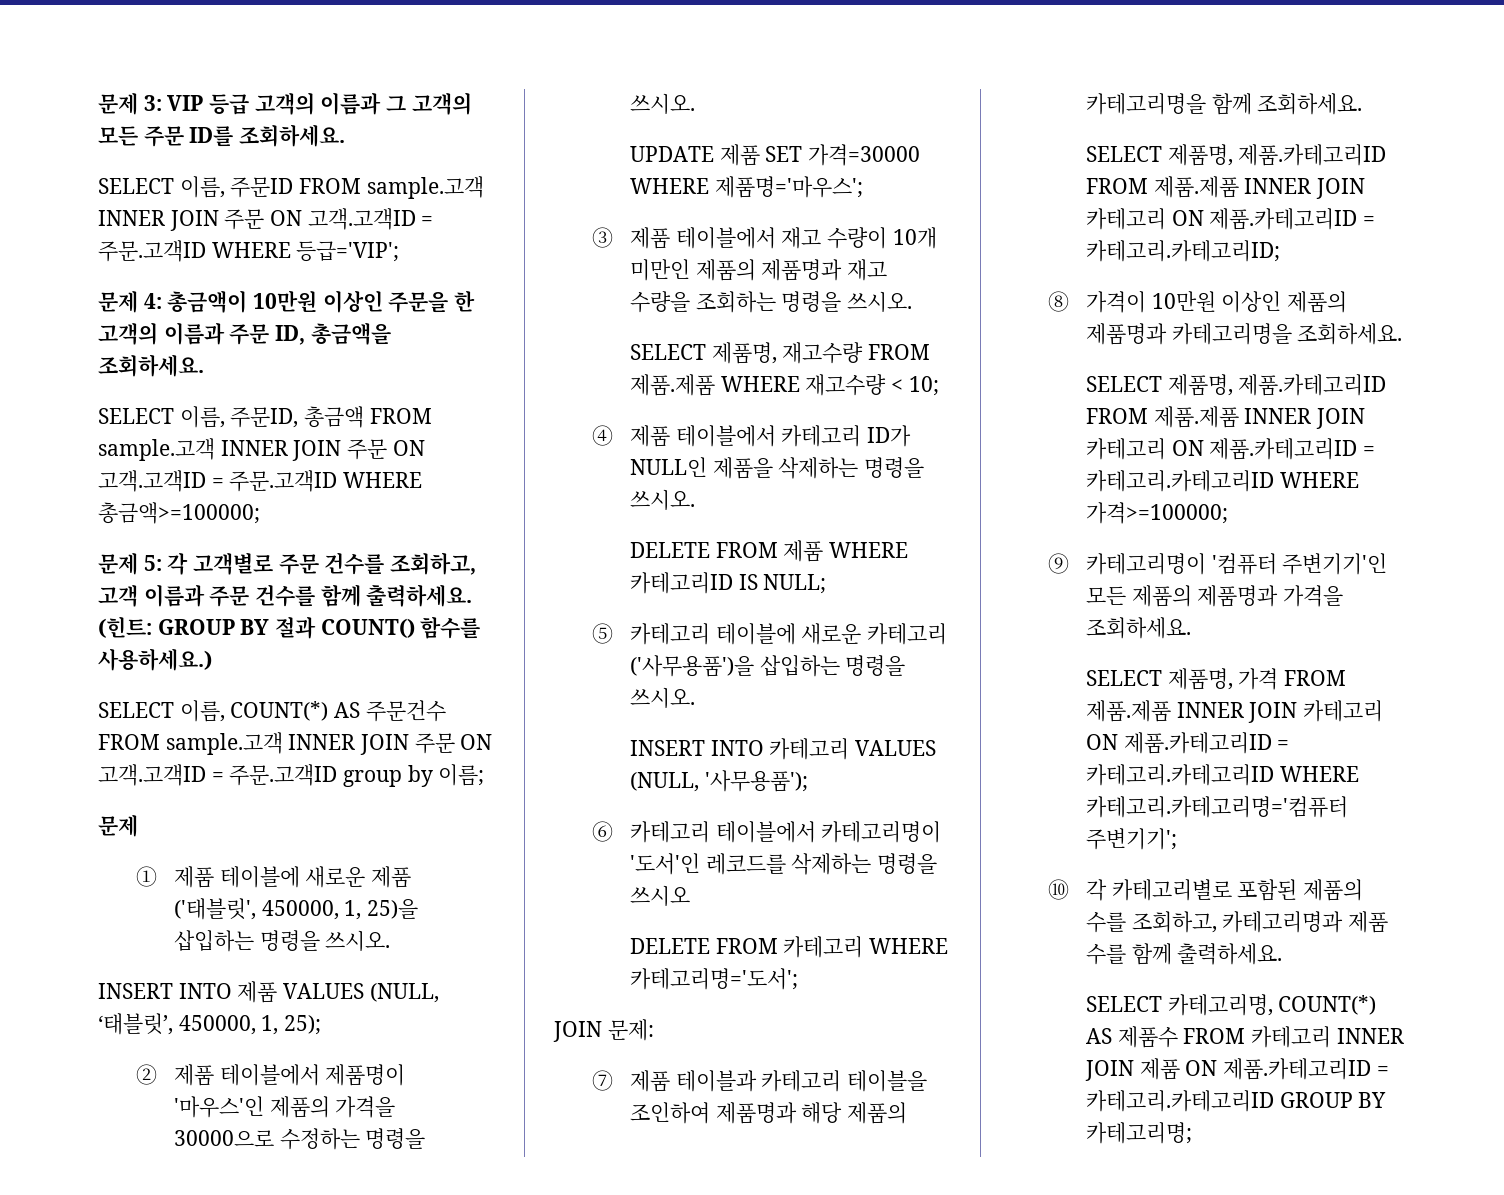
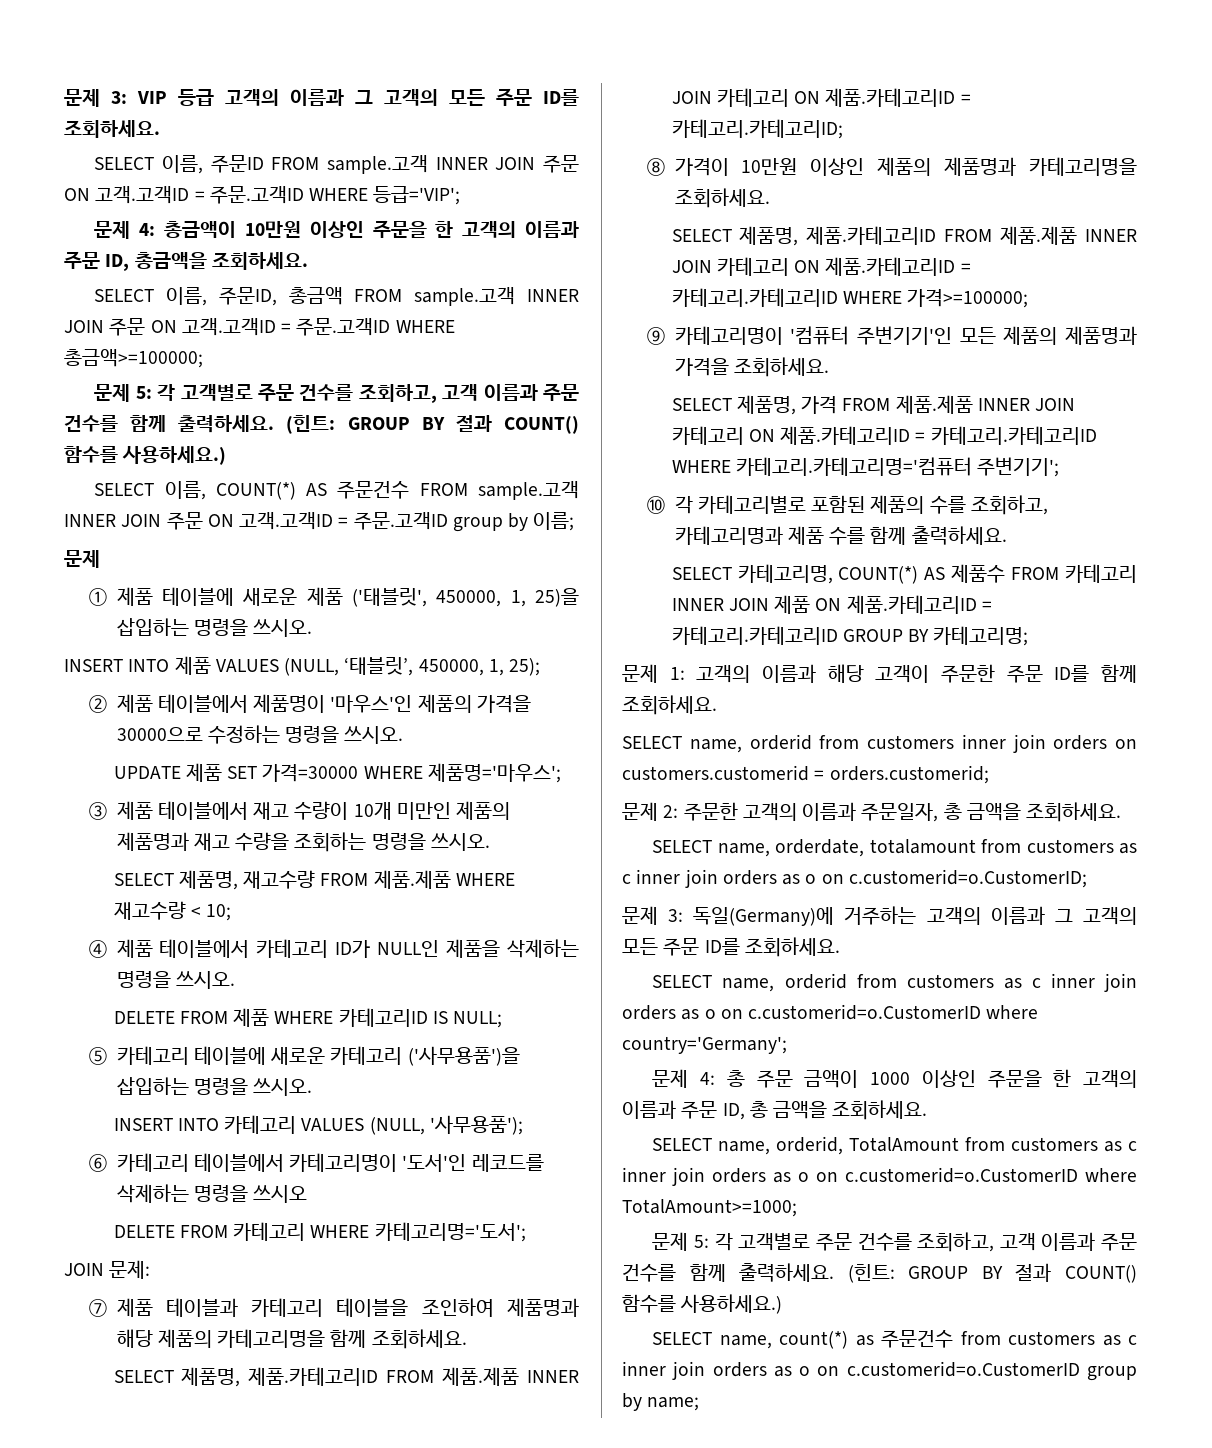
+ 문제 1: 고객의 이름과 해당 고객이 주문한 주문 ID를 함께 조회하세요.
+ SELECT name, orderid from customers inner join orders on customers.customerid = orders.customerid;
+ 문제 2: 주문한 고객의 이름과 주문일자, 총 금액을 조회하세요.
+ SELECT name, orderdate, totalamount from customers as c inner join orders as o on c.customerid=o.CustomerID;
+ 문제 3: 독일(Germany)에 거주하는 고객의 이름과 그 고객의 모든 주문 ID를 조회하세요.
+ SELECT name, orderid from customers as c inner join orders as o on c.customerid=o.CustomerID where country='Germany';
+ 문제 4: 총 주문 금액이 1000 이상인 주문을 한 고객의 이름과 주문 ID, 총 금액을 조회하세요.
+ SELECT name, orderid, TotalAmount from customers as c inner join orders as o on c.customerid=o.CustomerID where TotalAmount>=1000;
+ 문제 5: 각 고객별로 주문 건수를 조회하고, 고객 이름과 주문 건수를 함께 출력하세요. (힌트: GROUP BY 절과 COUNT() 함수를 사용하세요.)
+ SELECT name, count(*) as 주문건수 from customers as c inner join orders as o on c.customerid=o.CustomerID group by name;

